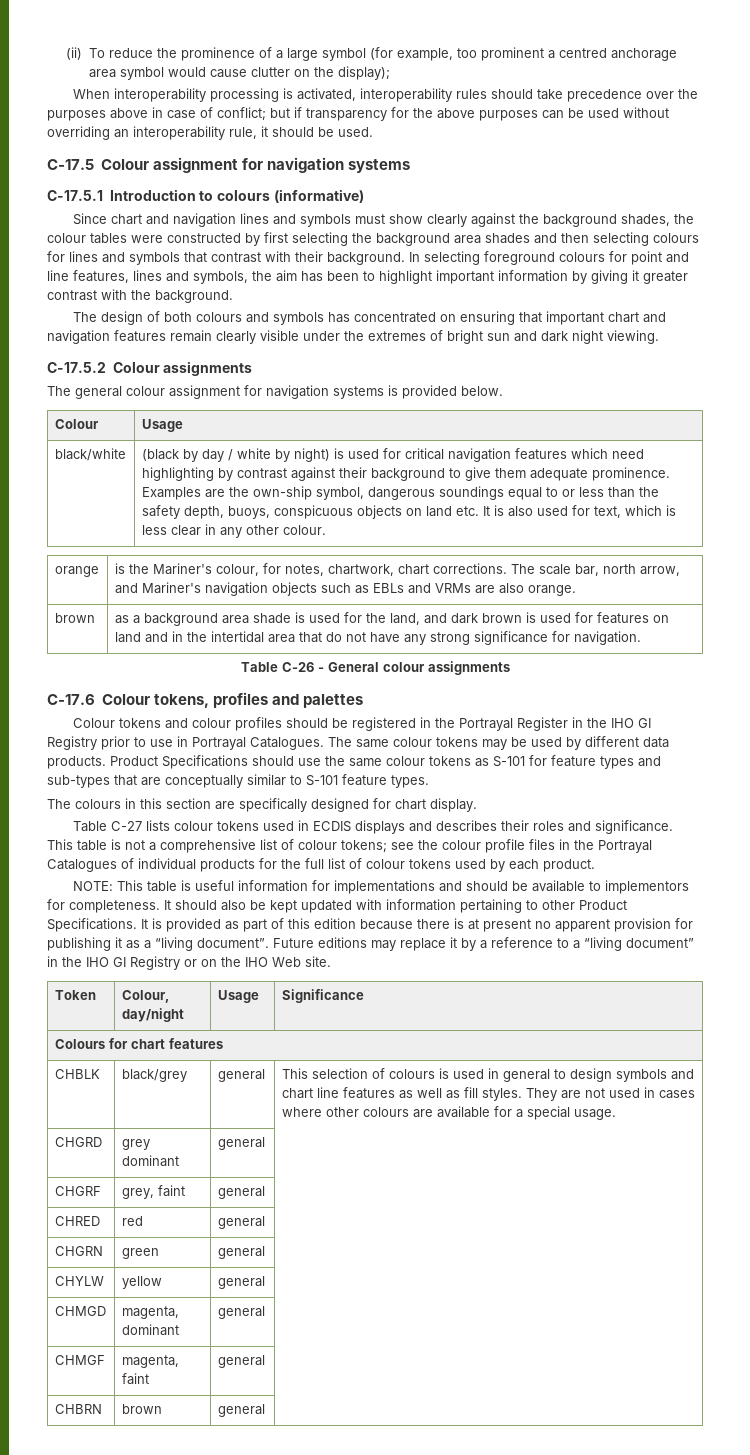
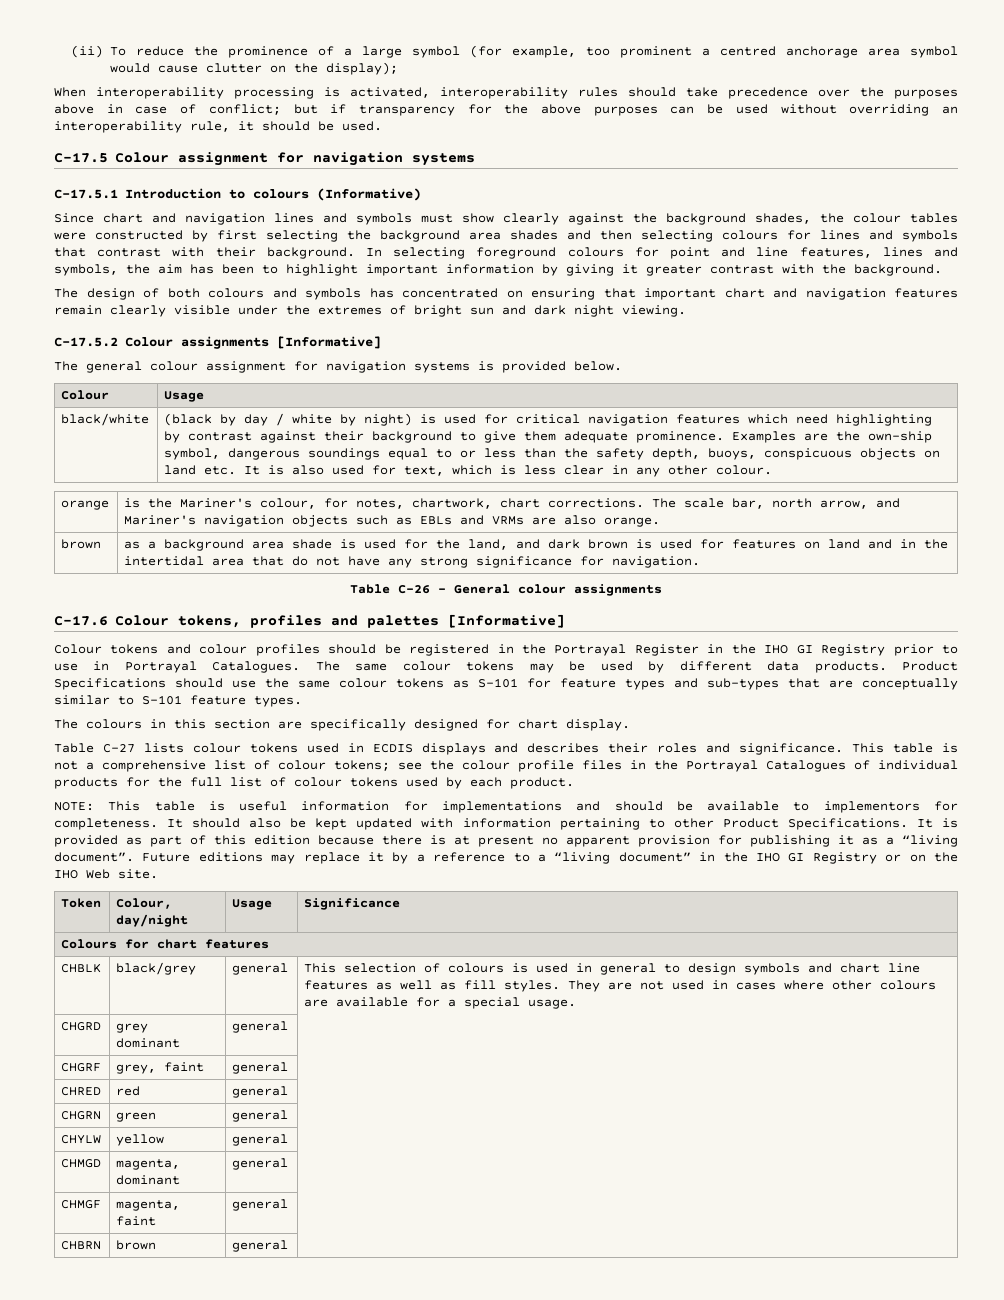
- C-17.5.1 Introduction to colours (informative)
+ C-17.5.1 Introduction to colours (Informative)
- C-17.5.2 Colour assignments
+ C-17.5.2 Colour assignments [Informative]
- C-17.6 Colour tokens, profiles and palettes
+ C-17.6 Colour tokens, profiles and palettes [Informative]

